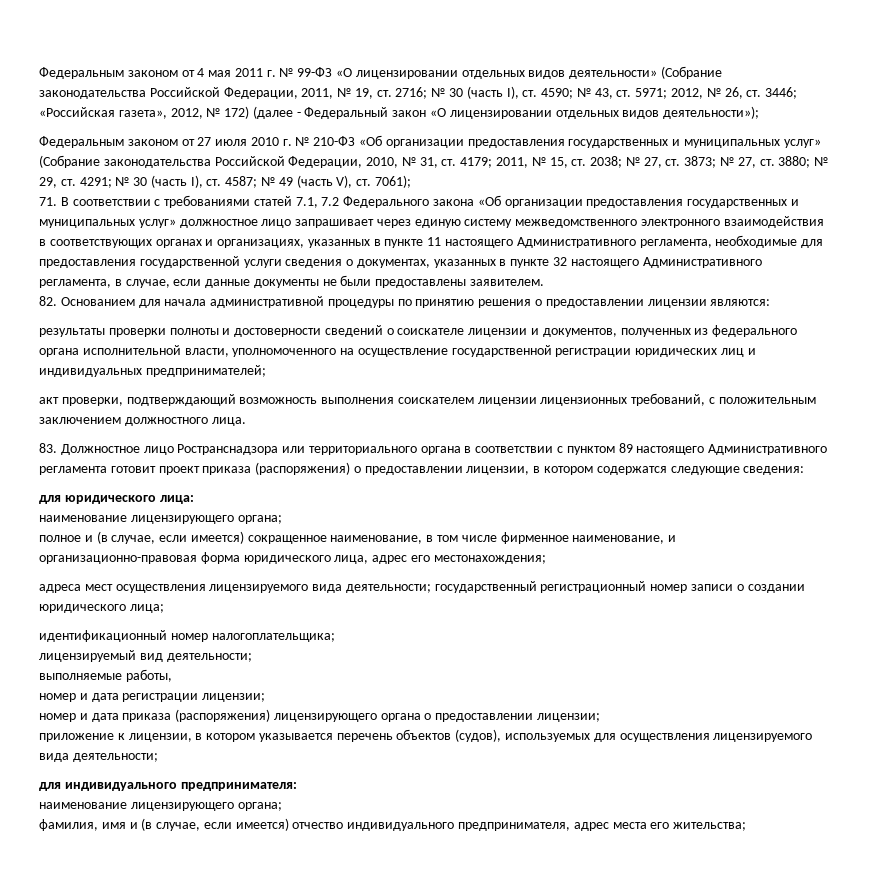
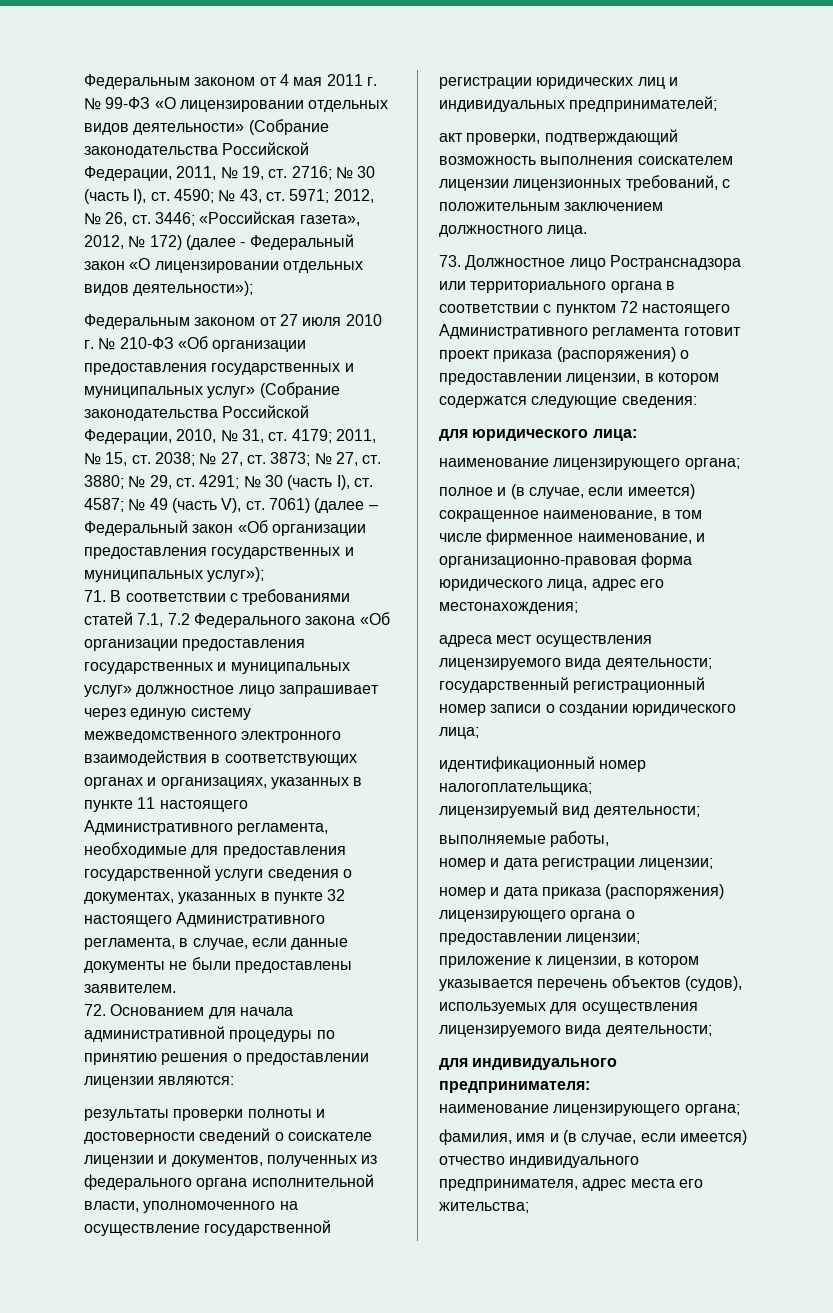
- Федеральным законом от 27 июля 2010 г. № 210-ФЗ «Об организации предоставления государственных и муниципальных услуг» (Собрание законодательства Российской Федерации, 2010, № 31, ст. 4179; 2011, № 15, ст. 2038; № 27, ст. 3873; № 27, ст. 3880; № 29, ст. 4291; № 30 (часть I), ст. 4587; № 49 (часть V), ст. 7061);
+ Федеральным законом от 27 июля 2010 г. № 210-ФЗ «Об организации предоставления государственных и муниципальных услуг» (Собрание законодательства Российской Федерации, 2010, № 31, ст. 4179; 2011, № 15, ст. 2038; № 27, ст. 3873; № 27, ст. 3880; № 29, ст. 4291; № 30 (часть I), ст. 4587; № 49 (часть V), ст. 7061) (далее – Федеральный закон «Об организации предоставления государственных и муниципальных услуг»);
- 82. Основанием для начала административной процедуры по принятию решения о предоставлении лицензии являются:
+ 72. Основанием для начала административной процедуры по принятию решения о предоставлении лицензии являются:
- 83. Должностное лицо Ространснадзора или территориального органа в соответствии с пунктом 89 настоящего Административного регламента готовит проект приказа (распоряжения) о предоставлении лицензии, в котором содержатся следующие сведения:
+ 73. Должностное лицо Ространснадзора или территориального органа в соответствии с пунктом 72 настоящего Административного регламента готовит проект приказа (распоряжения) о предоставлении лицензии, в котором содержатся следующие сведения:

